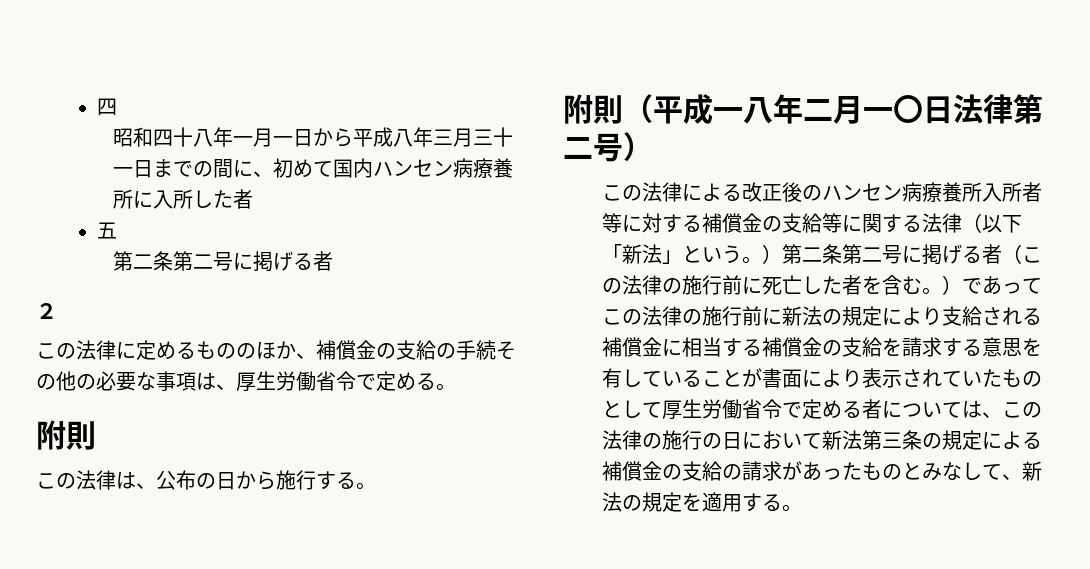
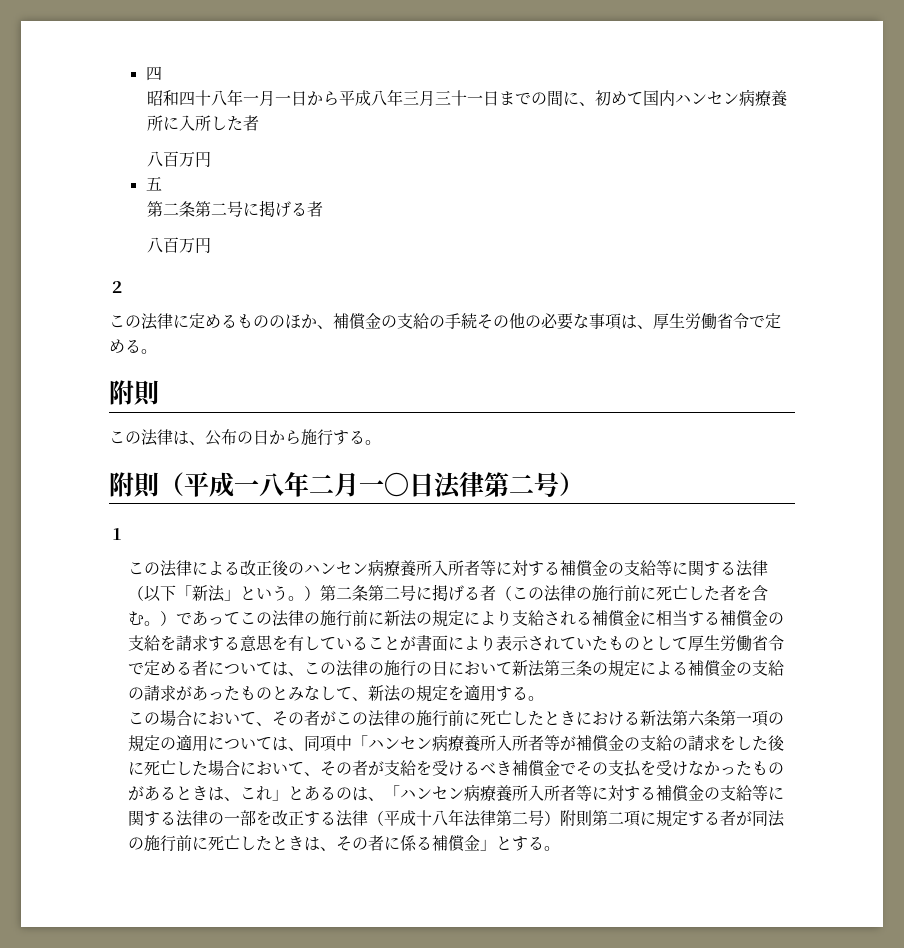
  昭和四十八年一月一日から平成八年三月三十一日までの間に、初めて国内ハンセン病療養所に入所した者
+ 八百万円
  五
  第二条第二号に掲げる者
+ 八百万円
+ １
+ この場合において、その者がこの法律の施行前に死亡したときにおける新法第六条第一項の規定の適用については、同項中「ハンセン病療養所入所者等が補償金の支給の請求をした後に死亡した場合において、その者が支給を受けるべき補償金でその支払を受けなかったものがあるときは、これ」とあるのは、「ハンセン病療養所入所者等に対する補償金の支給等に関する法律の一部を改正する法律（平成十八年法律第二号）附則第二項に規定する者が同法の施行前に死亡したときは、その者に係る補償金」とする。

